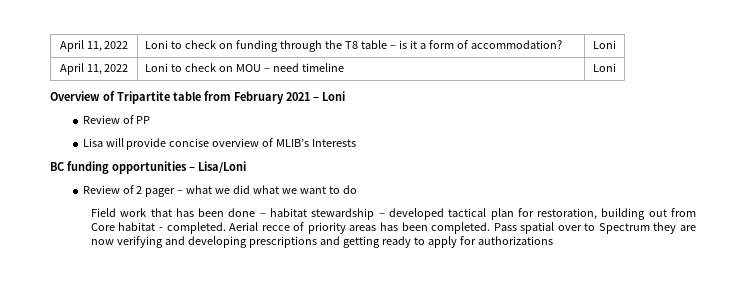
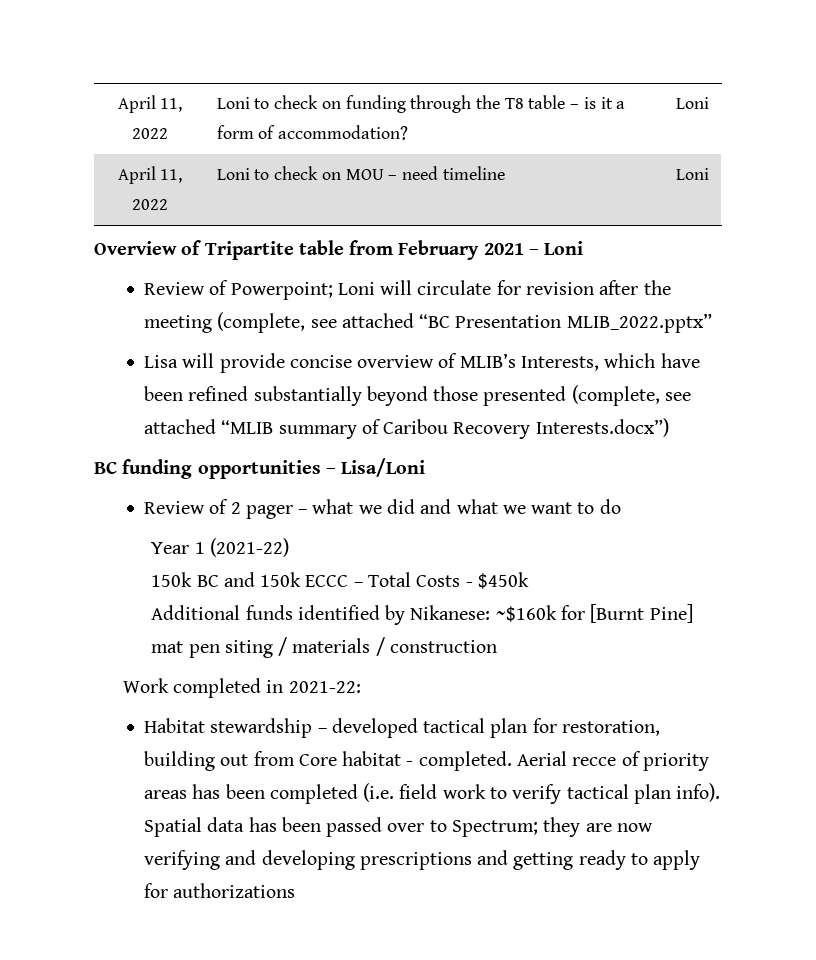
- Review of PP
+ Review of Powerpoint; Loni will circulate for revision after the meeting (complete, see attached “BC Presentation MLIB_2022.pptx”
- Lisa will provide concise overview of MLIB’s Interests
+ Lisa will provide concise overview of MLIB’s Interests, which have been refined substantially beyond those presented (complete, see attached “MLIB summary of Caribou Recovery Interests.docx”)
- Review of 2 pager – what we did what we want to do
+ Review of 2 pager – what we did and what we want to do
- Field work that has been done – habitat stewardship – developed tactical plan for restoration, building out from Core habitat - completed.
+ Year 1 (2021-22)
+ 150k BC and 150k ECCC – Total Costs - $450k
+ Additional funds identified by Nikanese: ~$160k for [Burnt Pine] mat pen siting / materials / construction
+ Work completed in 2021-22:
+ Habitat stewardship – developed tactical plan for restoration, building out from Core habitat - completed.
- Aerial recce of priority areas has been completed. Pass spatial over to Spectrum they are now verifying and developing prescriptions and getting ready to apply for authorizations
+ Aerial recce of priority areas has been completed (i.e. field work to verify tactical plan info). Spatial data has been passed over to Spectrum; they are now verifying and developing prescriptions and getting ready to apply for authorizations

